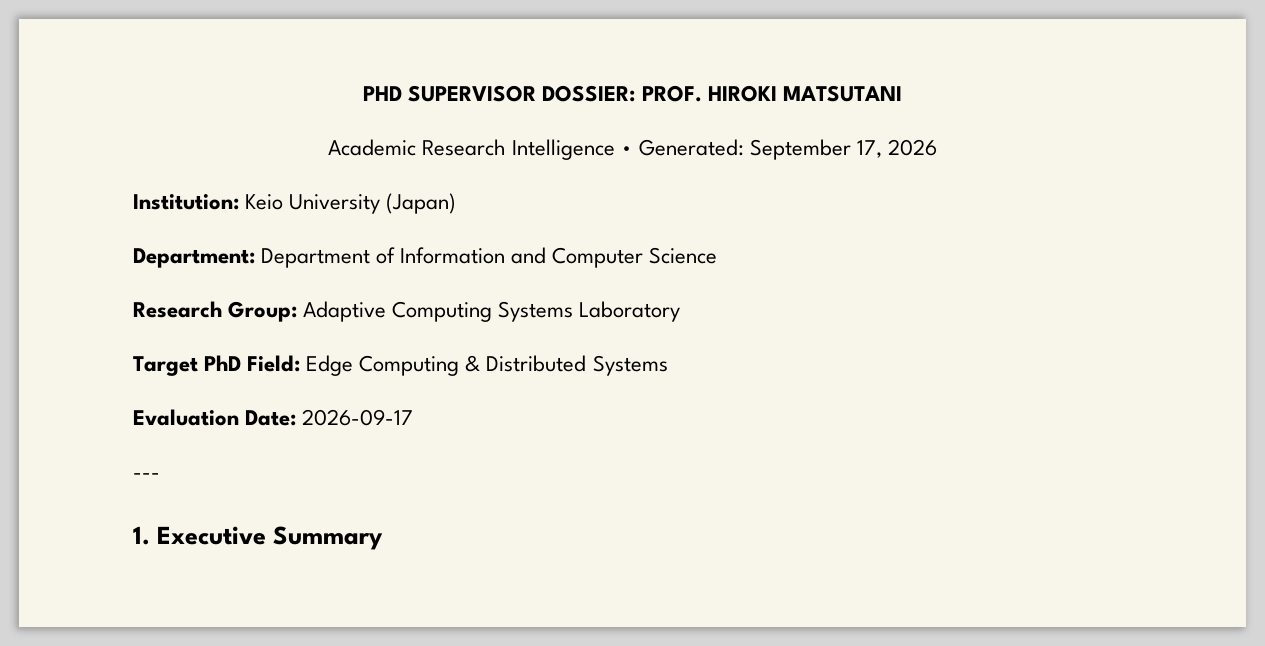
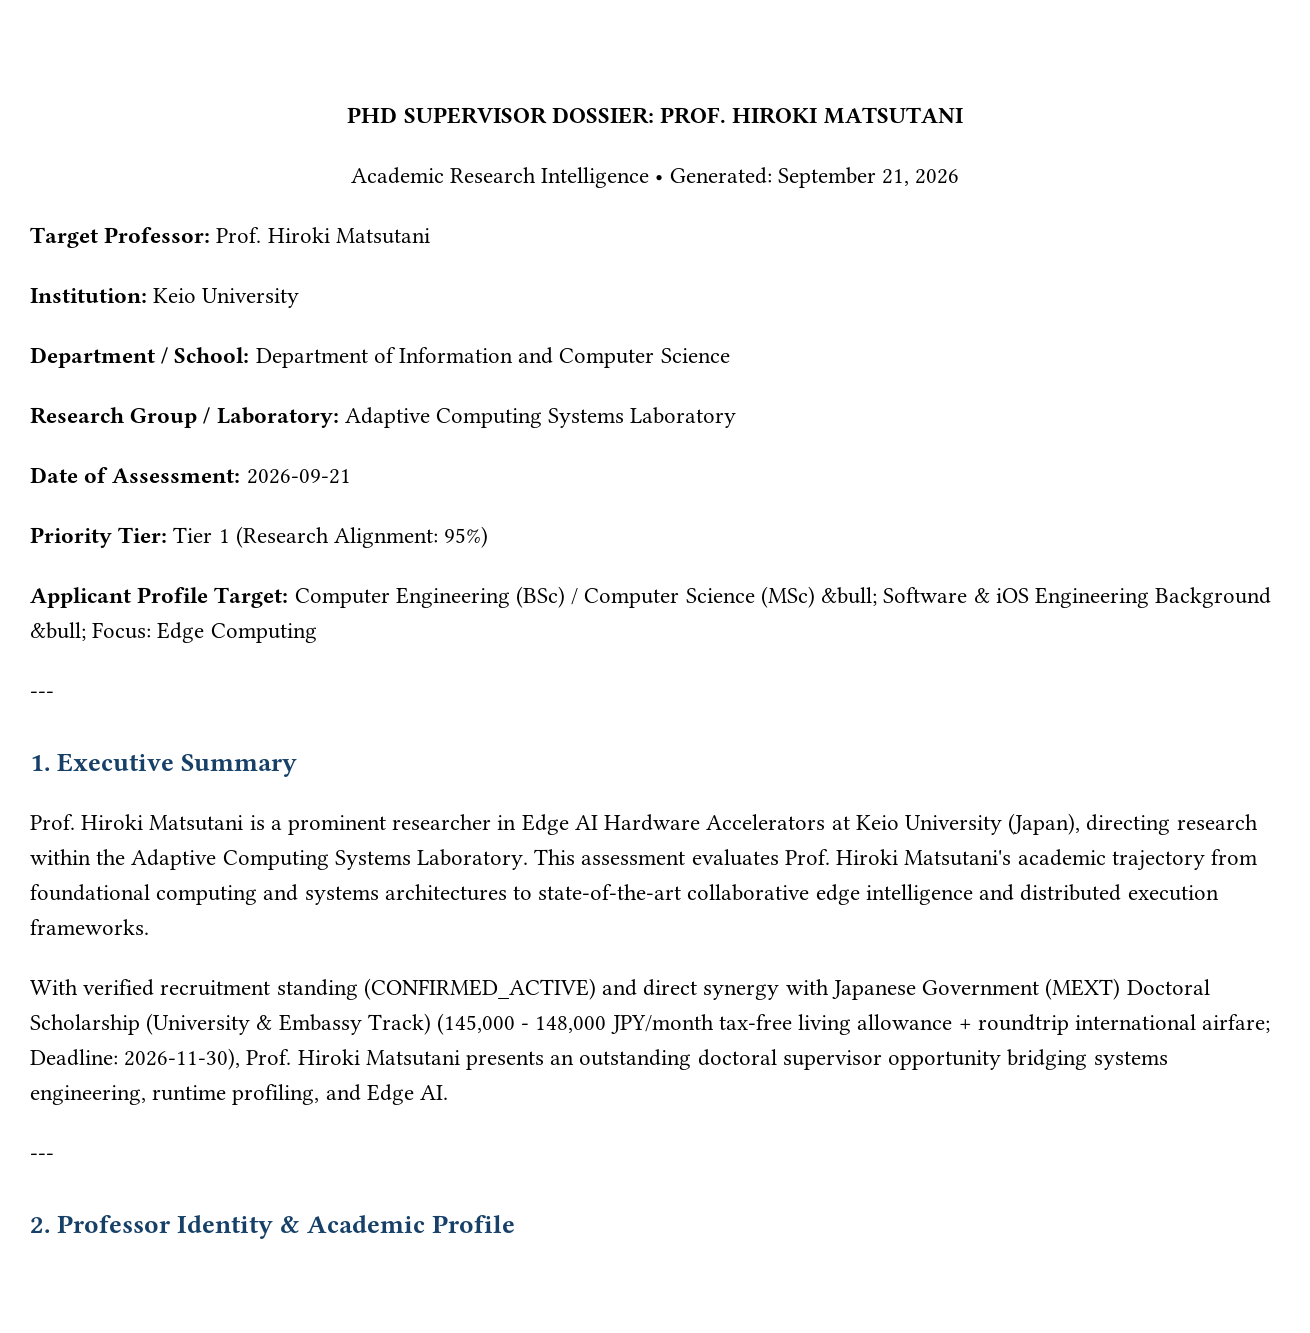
- Academic Research Intelligence • Generated: September 17, 2026
+ Academic Research Intelligence • Generated: September 21, 2026
+ Target Professor: Prof. Hiroki Matsutani
- Institution: Keio University (Japan)
- Department: Department of Information and Computer Science
+ Institution: Keio University
+ Department / School: Department of Information and Computer Science
- Research Group: Adaptive Computing Systems Laboratory
+ Research Group / Laboratory: Adaptive Computing Systems Laboratory
- Target PhD Field: Edge Computing & Distributed Systems
- Evaluation Date: 2026-09-17
+ Date of Assessment: 2026-09-21
+ Priority Tier: Tier 1 (Research Alignment: 95%)
+ Applicant Profile Target: Computer Engineering (BSc) / Computer Science (MSc) &bull; Software & iOS Engineering Background &bull; Focus: Edge Computing
  ---
  1. Executive Summary
+ Prof. Hiroki Matsutani is a prominent researcher in Edge AI Hardware Accelerators at Keio University (Japan), directing research within the Adaptive Computing Systems Laboratory. This assessment evaluates Prof. Hiroki Matsutani's academic trajectory from foundational computing and systems architectures to state-of-the-art collaborative edge intelligence and distributed execution frameworks.
+ With verified recruitment standing (CONFIRMED_ACTIVE) and direct synergy with Japanese Government (MEXT) Doctoral Scholarship (University & Embassy Track) (145,000 - 148,000 JPY/month tax-free living allowance + roundtrip international airfare; Deadline: 2026-11-30), Prof. Hiroki Matsutani presents an outstanding doctoral supervisor opportunity bridging systems engineering, runtime profiling, and Edge AI.
+ ---
+ 2. Professor Identity & Academic Profile

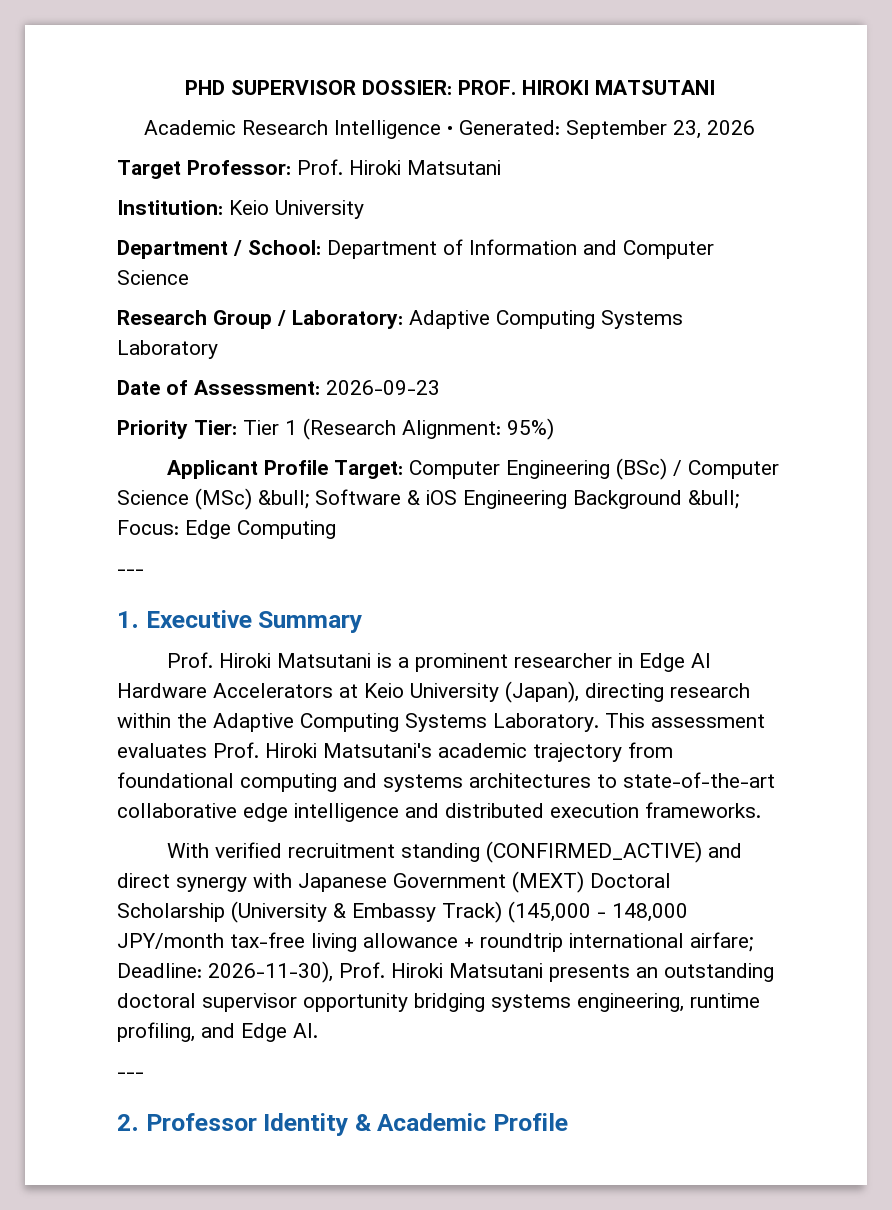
- Academic Research Intelligence • Generated: September 21, 2026
+ Academic Research Intelligence • Generated: September 23, 2026
- Date of Assessment: 2026-09-21
+ Date of Assessment: 2026-09-23

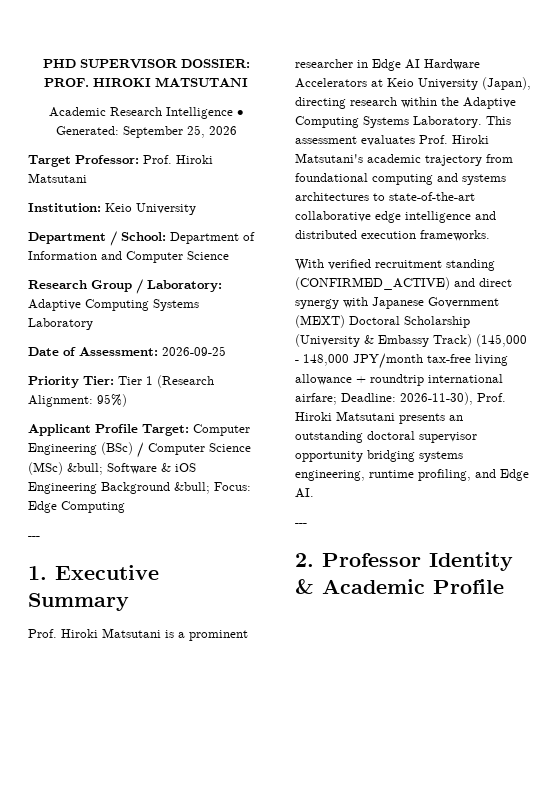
- Academic Research Intelligence • Generated: September 23, 2026
+ Academic Research Intelligence • Generated: September 25, 2026
- Date of Assessment: 2026-09-23
+ Date of Assessment: 2026-09-25

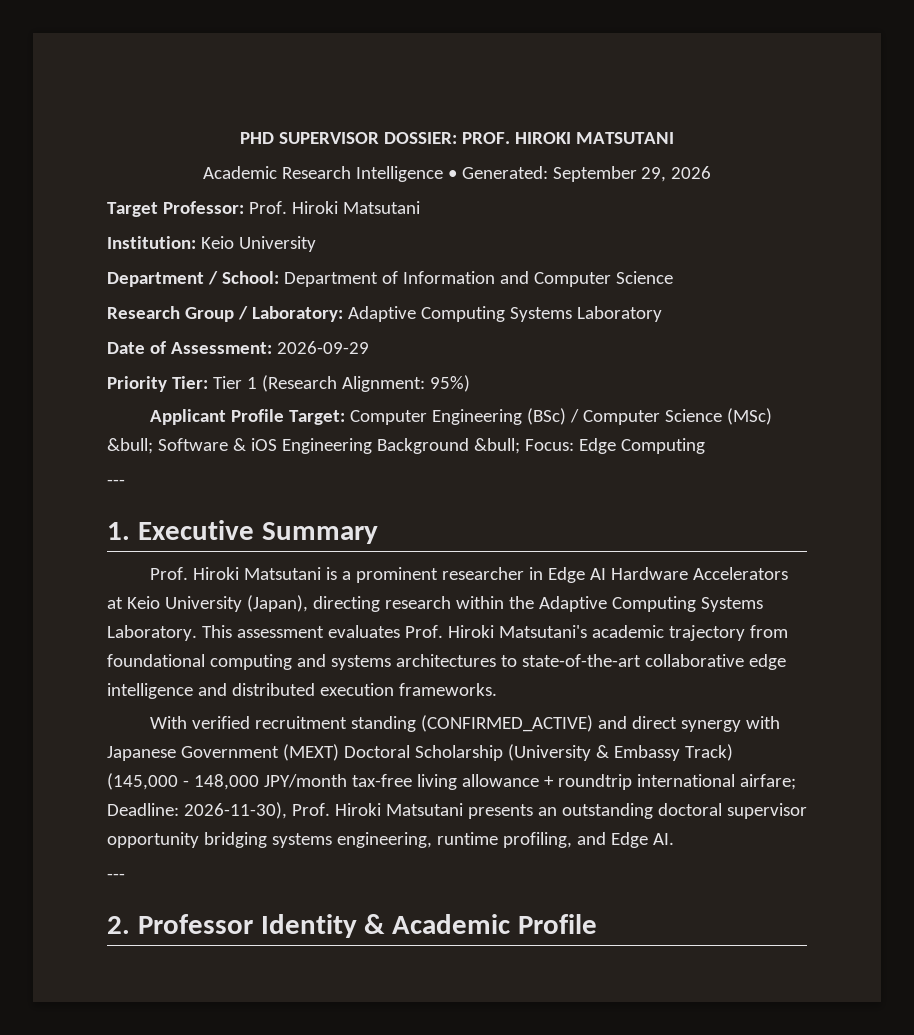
- Academic Research Intelligence • Generated: September 25, 2026
+ Academic Research Intelligence • Generated: September 29, 2026
- Date of Assessment: 2026-09-25
+ Date of Assessment: 2026-09-29

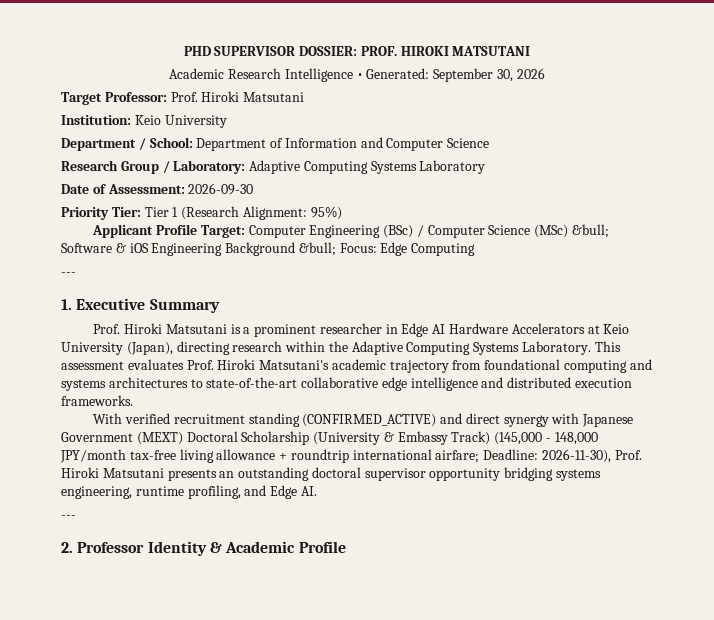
- Academic Research Intelligence • Generated: September 29, 2026
+ Academic Research Intelligence • Generated: September 30, 2026
- Date of Assessment: 2026-09-29
+ Date of Assessment: 2026-09-30

